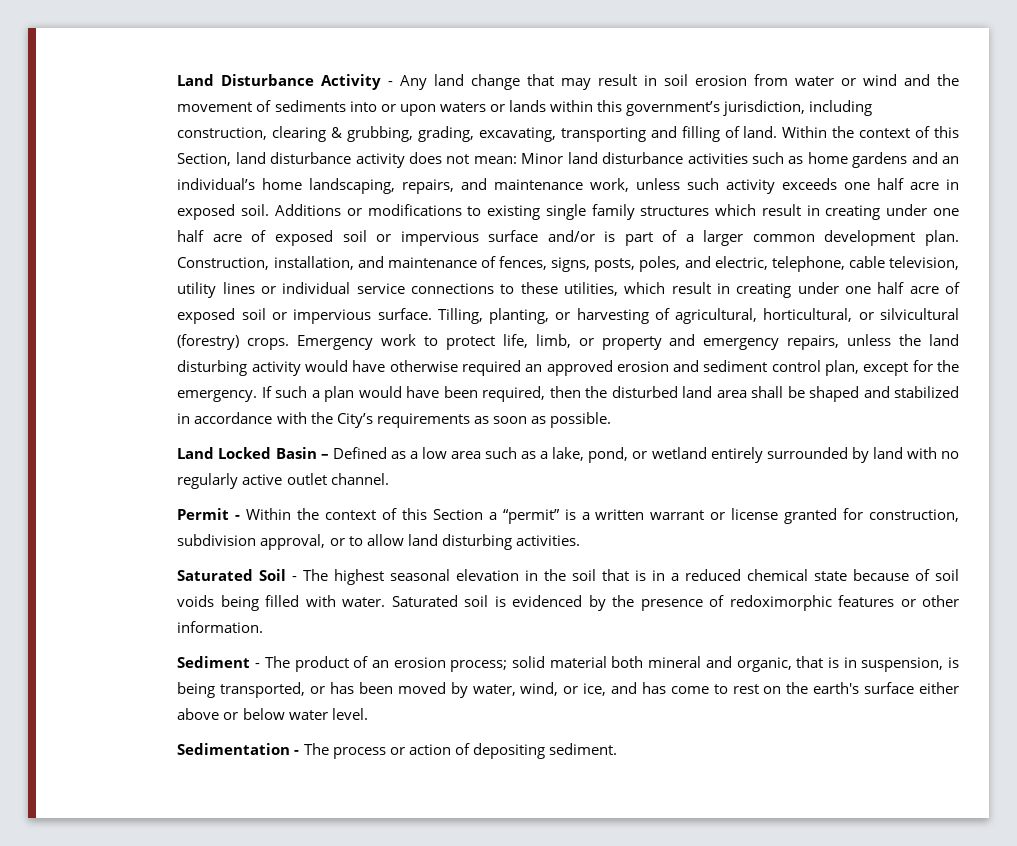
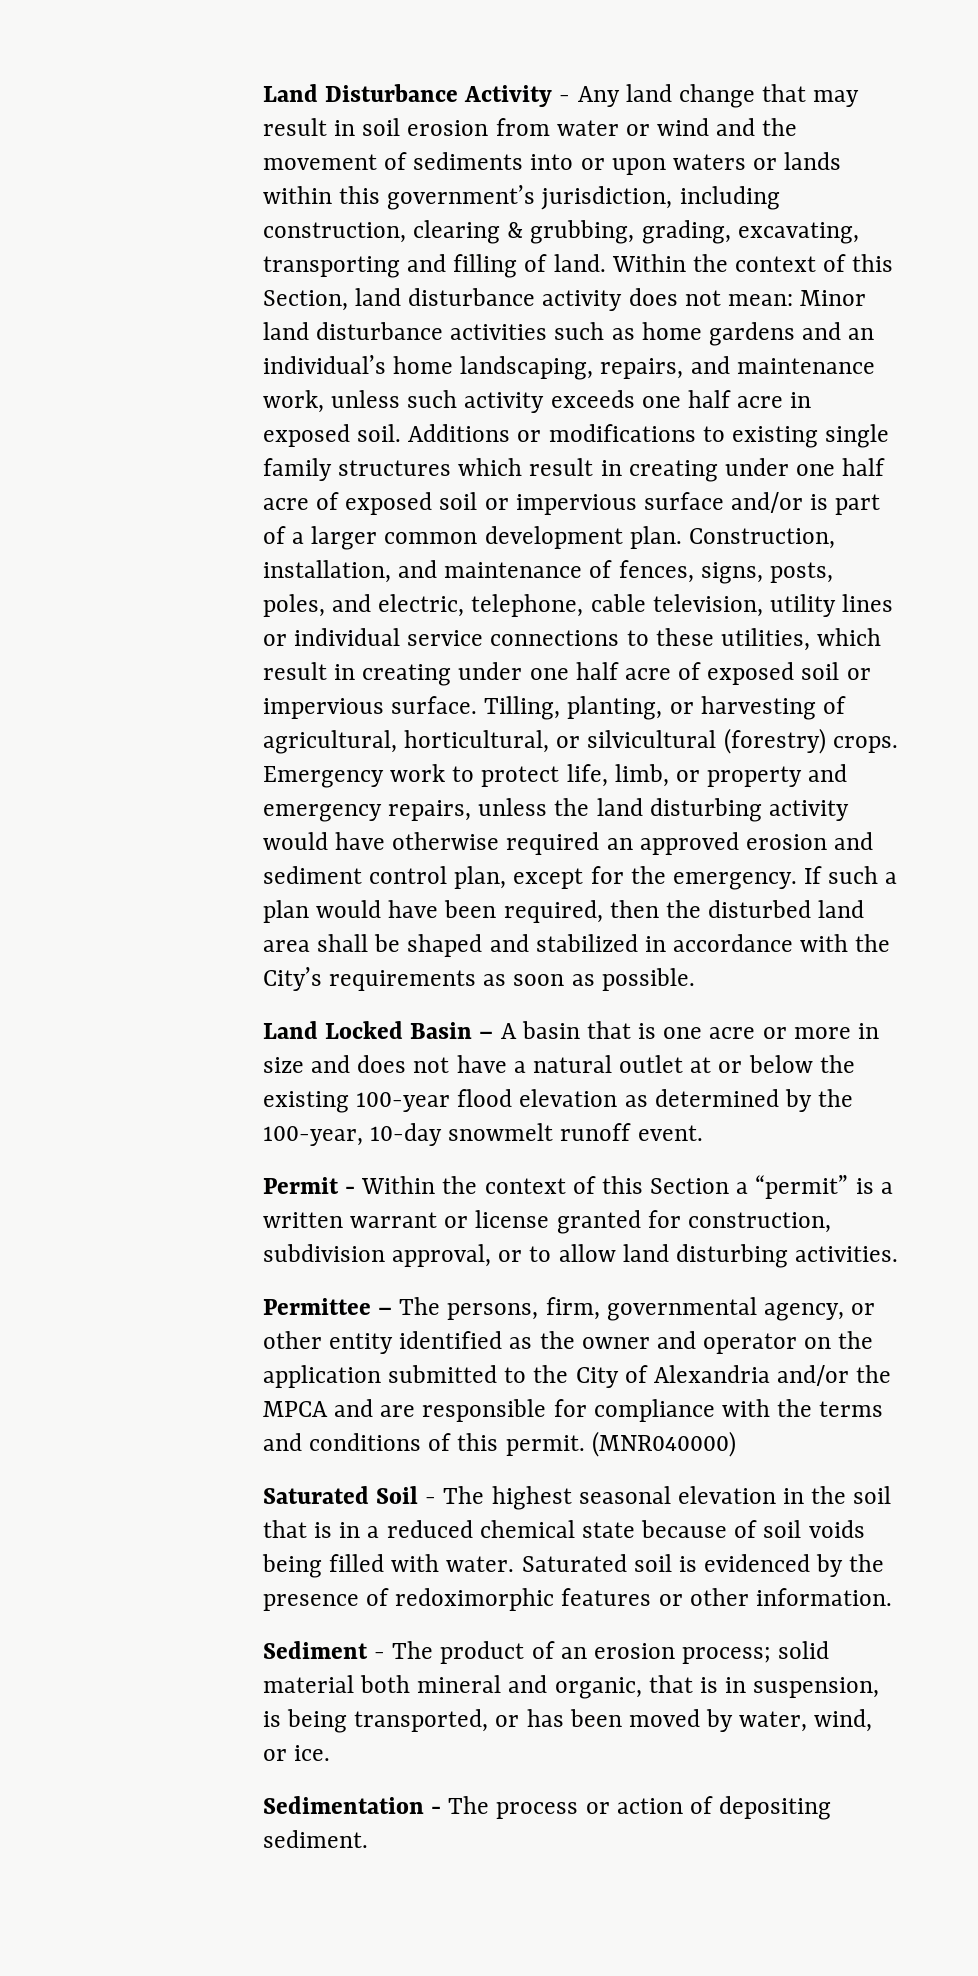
- Land Locked Basin – Defined as a low area such as a lake, pond, or wetland entirely surrounded by land with no regularly active outlet channel.
+ Land Locked Basin – A basin that is one acre or more in size and does not have a natural outlet at or below the existing 100-year flood elevation as determined by the 100-year, 10-day snowmelt runoff event.
+ Permittee – The persons, firm, governmental agency, or other entity identified as the owner and operator on the application submitted to the City of Alexandria and/or the MPCA and are responsible for compliance with the terms and conditions of this permit. (MNR040000)
- Sediment - The product of an erosion process; solid material both mineral and organic, that is in suspension, is being transported, or has been moved by water, wind, or ice, and has come to rest on the earth's surface either above or below water level.
+ Sediment - The product of an erosion process; solid material both mineral and organic, that is in suspension, is being transported, or has been moved by water, wind, or ice.

